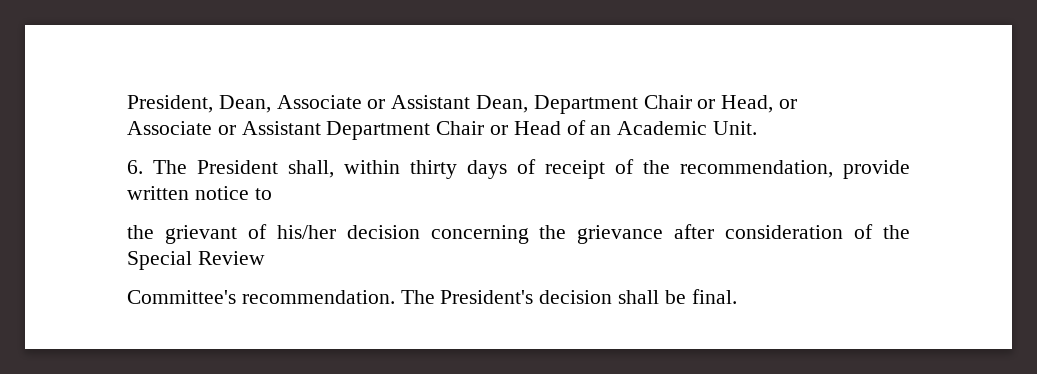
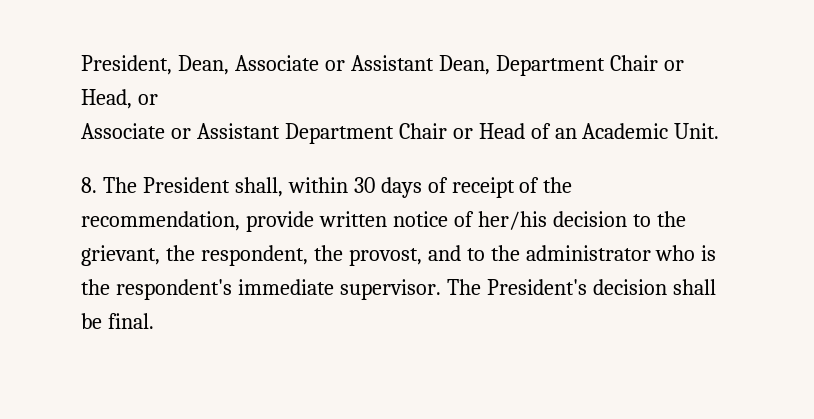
- 6. The President shall, within thirty days of receipt of the recommendation, provide written notice to
- the grievant of his/her decision concerning the grievance after consideration of the Special Review
- Committee's recommendation.
+ 8. The President shall, within 30 days of receipt of the recommendation, provide written notice of her/his decision to the grievant, the respondent, the provost, and to the administrator who is the respondent's immediate supervisor.

